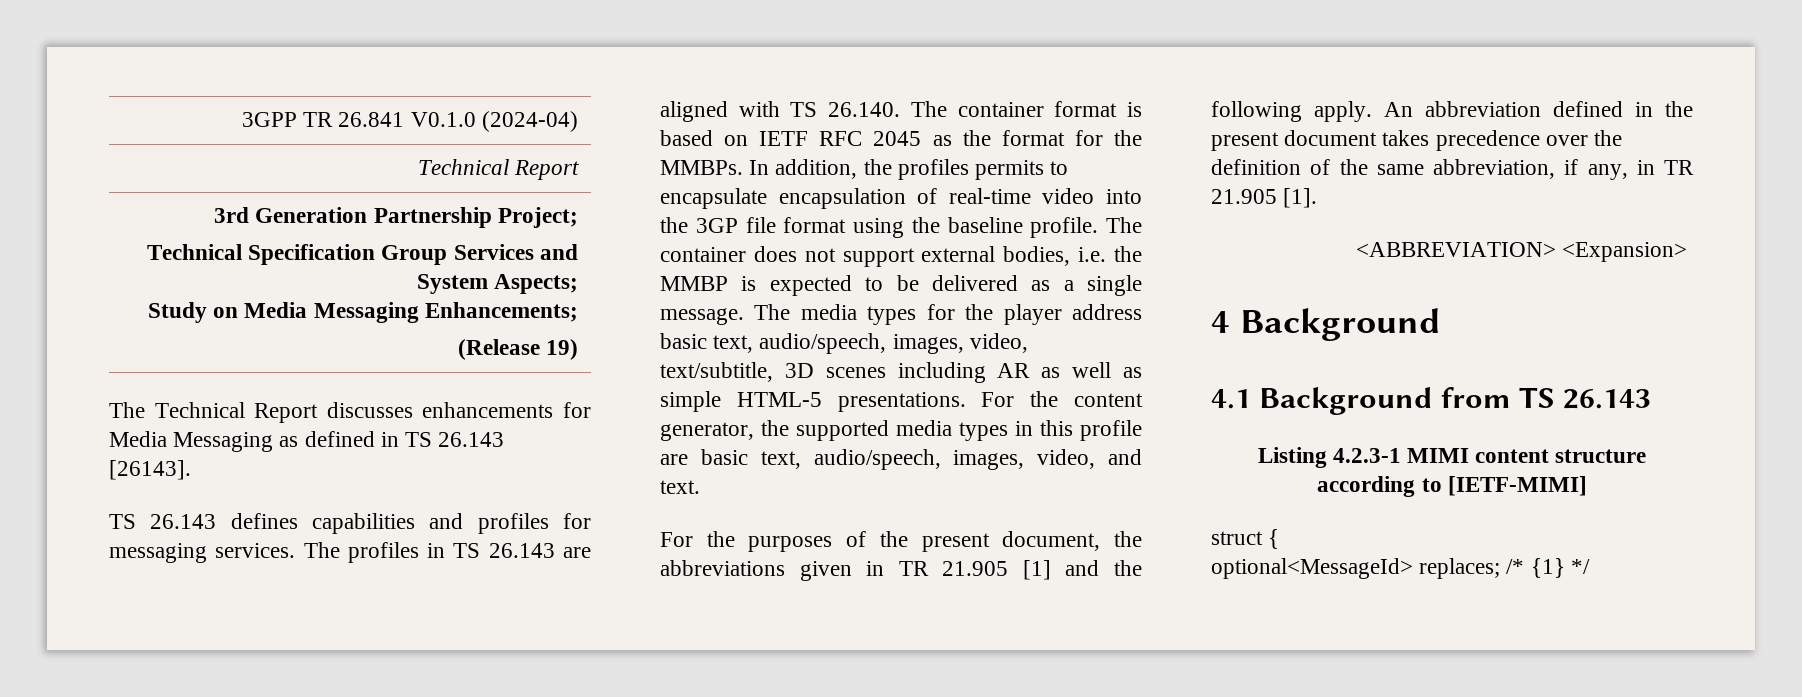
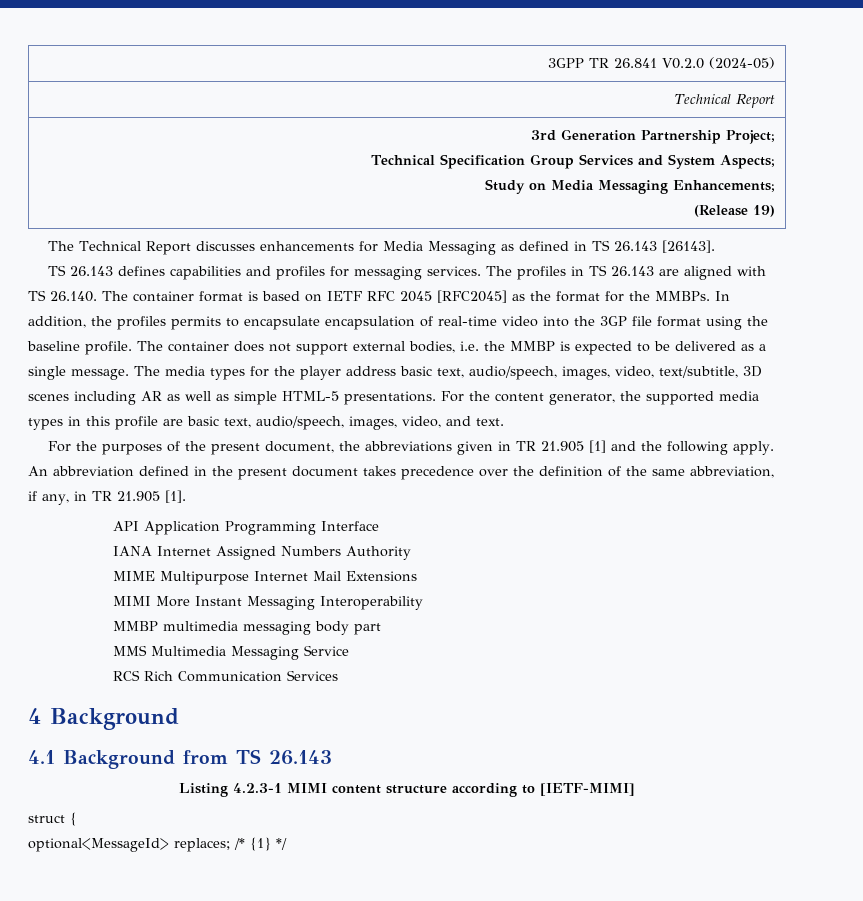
- 3GPP TR 26.841 V0.1.0 (2024-04)
+ 3GPP TR 26.841 V0.2.0 (2024-05)
- The profiles in TS 26.143 are aligned with TS 26.140. The container format is based on IETF RFC 2045 as the format for the MMBPs.
+ The profiles in TS 26.143 are aligned with TS 26.140. The container format is based on IETF RFC 2045 [RFC2045] as the format for the MMBPs.
- <ABBREVIATION> <Expansion>
+ API Application Programming Interface
+ IANA Internet Assigned Numbers Authority
+ MIME Multipurpose Internet Mail Extensions
+ MIMI More Instant Messaging Interoperability
+ MMBP multimedia messaging body part
+ MMS Multimedia Messaging Service
+ RCS Rich Communication Services

